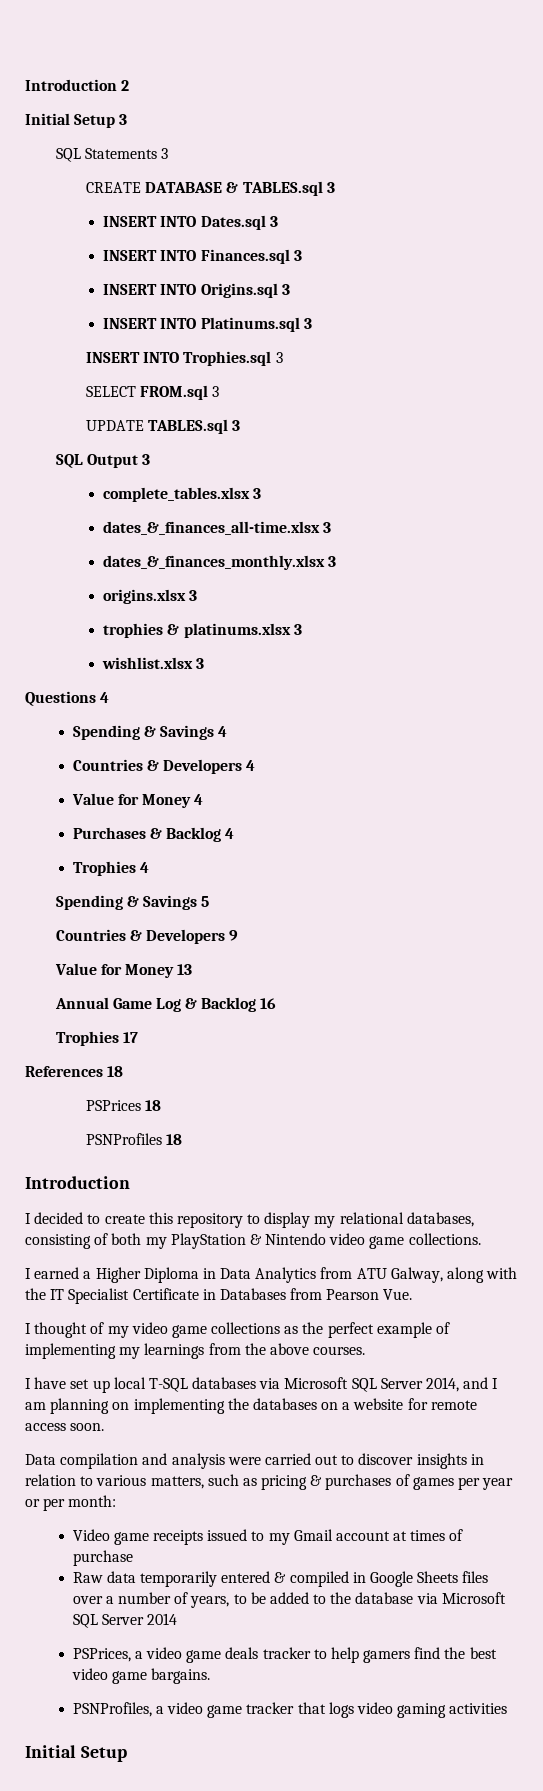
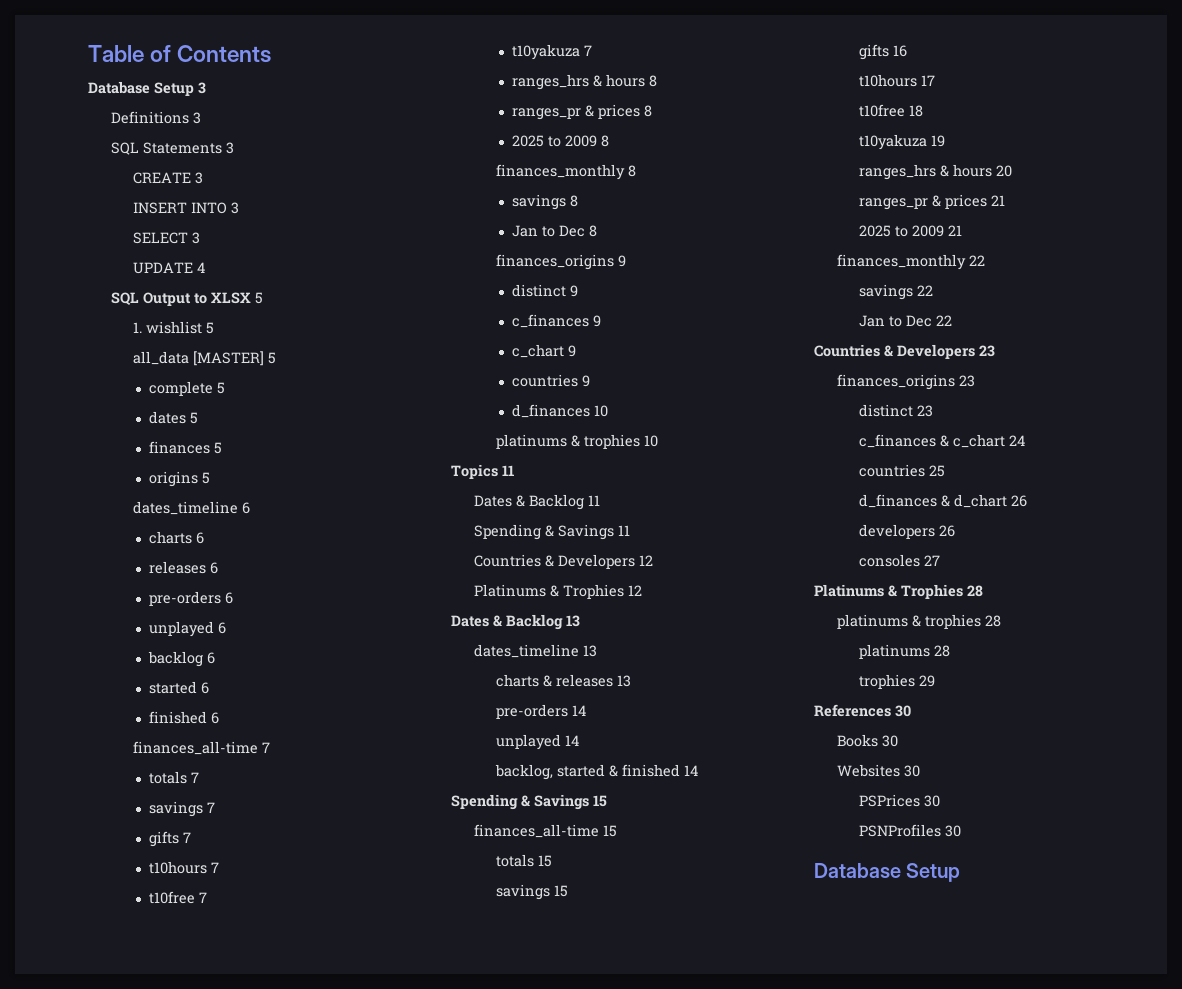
- Introduction 2
- Initial Setup 3
+ Table of Contents
+ Database Setup 3
+ Definitions 3
- CREATE DATABASE & TABLES.sql 3
- INSERT INTO Dates.sql 3
- INSERT INTO Finances.sql 3
- INSERT INTO Origins.sql 3
- INSERT INTO Platinums.sql 3
- INSERT INTO Trophies.sql 3
+ CREATE 3
+ INSERT INTO 3
- SELECT FROM.sql 3
+ SELECT 3
- UPDATE TABLES.sql 3
+ UPDATE 4
- SQL Output 3
- complete_tables.xlsx 3
- dates_&_finances_all-time.xlsx 3
- dates_&_finances_monthly.xlsx 3
- origins.xlsx 3
- trophies & platinums.xlsx 3
- wishlist.xlsx 3
- Questions 4
- Spending & Savings 4
- Countries & Developers 4
- Value for Money 4
- Purchases & Backlog 4
- Trophies 4
- Spending & Savings 5
- Countries & Developers 9
- Value for Money 13
- Annual Game Log & Backlog 16
- Trophies 17
- References 18
+ SQL Output to XLSX 5
+ 1. wishlist 5
+ all_data [MASTER] 5
+ complete 5
+ dates 5
+ finances 5
+ origins 5
+ dates_timeline 6
+ charts 6
+ releases 6
+ pre-orders 6
+ unplayed 6
+ backlog 6
+ started 6
+ finished 6
+ finances_all-time 7
+ totals 7
+ savings 7
+ gifts 7
+ t10hours 7
+ t10free 7
+ t10yakuza 7
+ ranges_hrs & hours 8
+ ranges_pr & prices 8
+ 2025 to 2009 8
+ finances_monthly 8
+ savings 8
+ Jan to Dec 8
+ finances_origins 9
+ distinct 9
+ c_finances 9
+ c_chart 9
+ countries 9
+ d_finances 10
+ platinums & trophies 10
+ Topics 11
+ Dates & Backlog 11
+ Spending & Savings 11
+ Countries & Developers 12
+ Platinums & Trophies 12
+ Dates & Backlog 13
+ dates_timeline 13
+ charts & releases 13
+ pre-orders 14
+ unplayed 14
+ backlog, started & finished 14
+ Spending & Savings 15
+ finances_all-time 15
+ totals 15
+ savings 15
+ gifts 16
+ t10hours 17
+ t10free 18
+ t10yakuza 19
+ ranges_hrs & hours 20
+ ranges_pr & prices 21
+ 2025 to 2009 21
+ finances_monthly 22
+ savings 22
+ Jan to Dec 22
+ Countries & Developers 23
+ finances_origins 23
+ distinct 23
+ c_finances & c_chart 24
+ countries 25
+ d_finances & d_chart 26
+ developers 26
+ consoles 27
+ Platinums & Trophies 28
+ platinums & trophies 28
+ platinums 28
+ trophies 29
+ References 30
+ Books 30
+ Websites 30
- PSPrices 18
+ PSPrices 30
- PSNProfiles 18
- Introduction
- I decided to create this repository to display my relational databases, consisting of both my PlayStation & Nintendo video game collections.
- I earned a Higher Diploma in Data Analytics from ATU Galway, along with the IT Specialist Certificate in Databases from Pearson Vue.
- I thought of my video game collections as the perfect example of implementing my learnings from the above courses.
- I have set up local T-SQL databases via Microsoft SQL Server 2014, and I am planning on implementing the databases on a website for remote access soon.
- Data compilation and analysis were carried out to discover insights in relation to various matters, such as pricing & purchases of games per year or per month:
- Video game receipts issued to my Gmail account at times of purchase
- Raw data temporarily entered & compiled in Google Sheets files over a number of years, to be added to the database via Microsoft SQL Server 2014
- PSPrices, a video game deals tracker to help gamers find the best video game bargains.
- PSNProfiles, a video game tracker that logs video gaming activities
- Initial Setup
+ PSNProfiles 30
+ Database Setup

